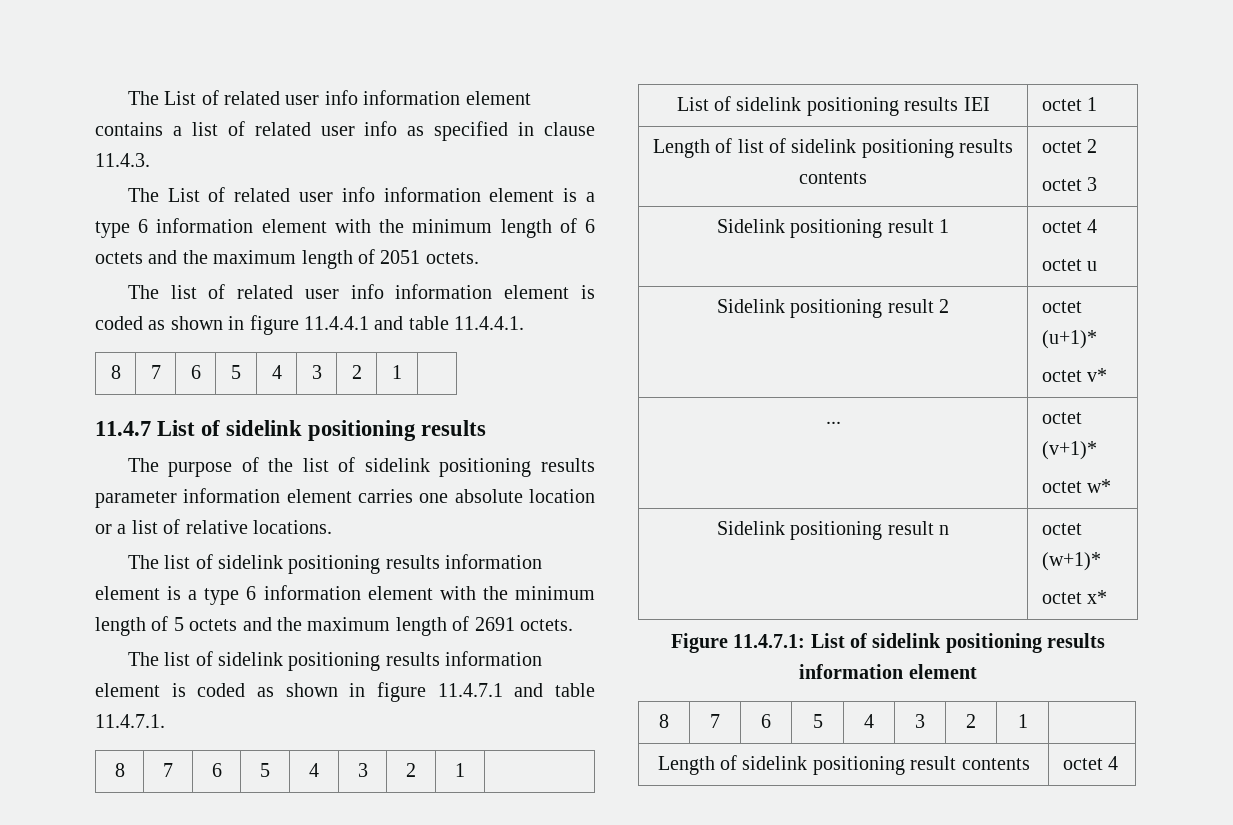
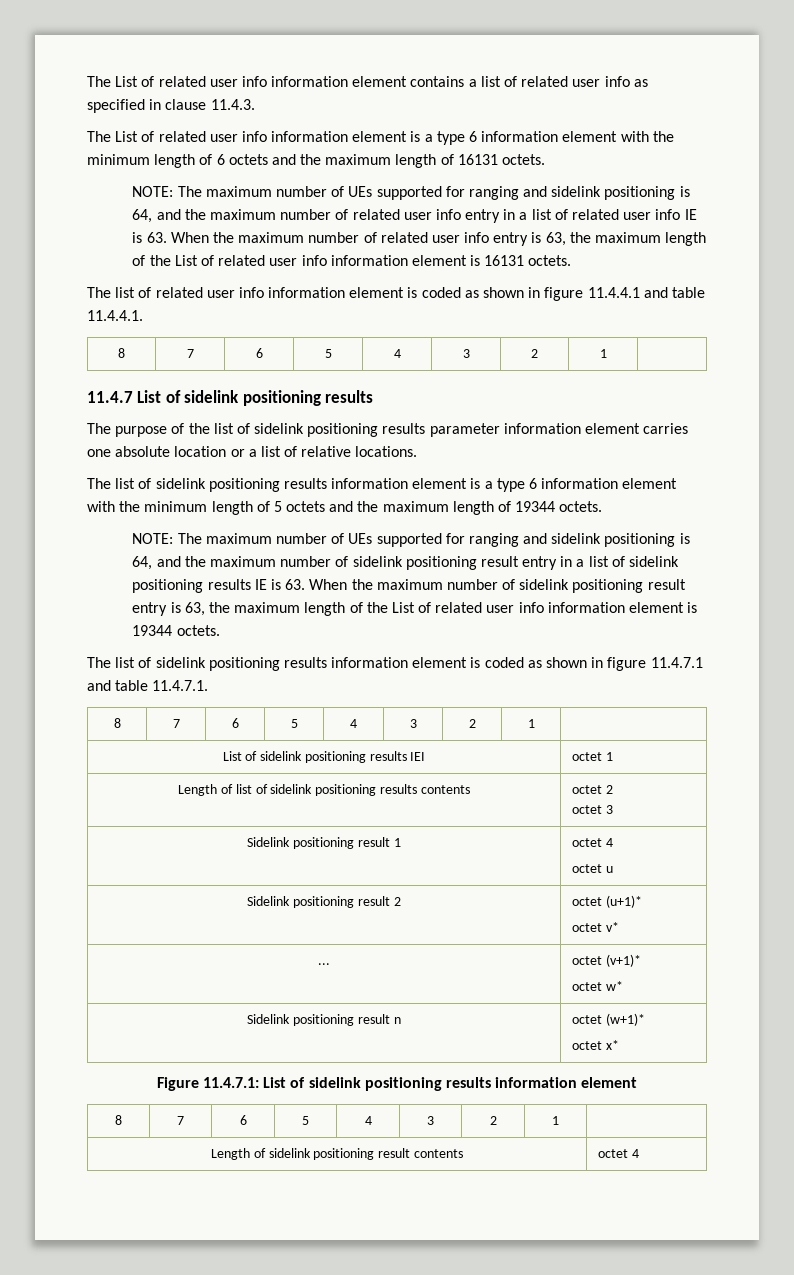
- The List of related user info information element is a type 6 information element with the minimum length of 6 octets and the maximum length of 2051 octets.
+ The List of related user info information element is a type 6 information element with the minimum length of 6 octets and the maximum length of 16131 octets.
+ NOTE: The maximum number of UEs supported for ranging and sidelink positioning is 64, and the maximum number of related user info entry in a list of related user info IE is 63. When the maximum number of related user info entry is 63, the maximum length of the List of related user info information element is 16131 octets.
- The list of sidelink positioning results information element is a type 6 information element with the minimum length of 5 octets and the maximum length of 2691 octets.
+ The list of sidelink positioning results information element is a type 6 information element with the minimum length of 5 octets and the maximum length of 19344 octets.
+ NOTE: The maximum number of UEs supported for ranging and sidelink positioning is 64, and the maximum number of sidelink positioning result entry in a list of sidelink positioning results IE is 63. When the maximum number of sidelink positioning result entry is 63, the maximum length of the List of related user info information element is 19344 octets.

